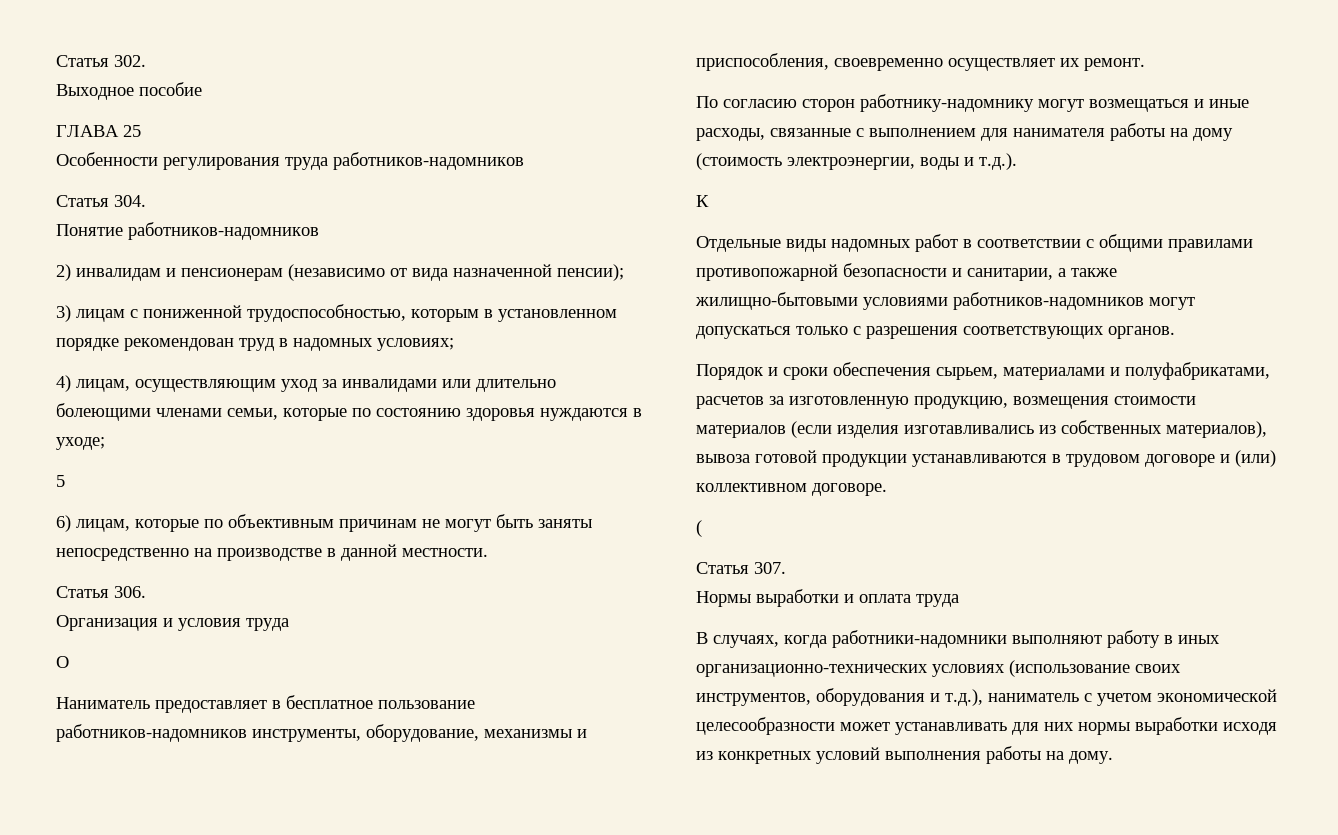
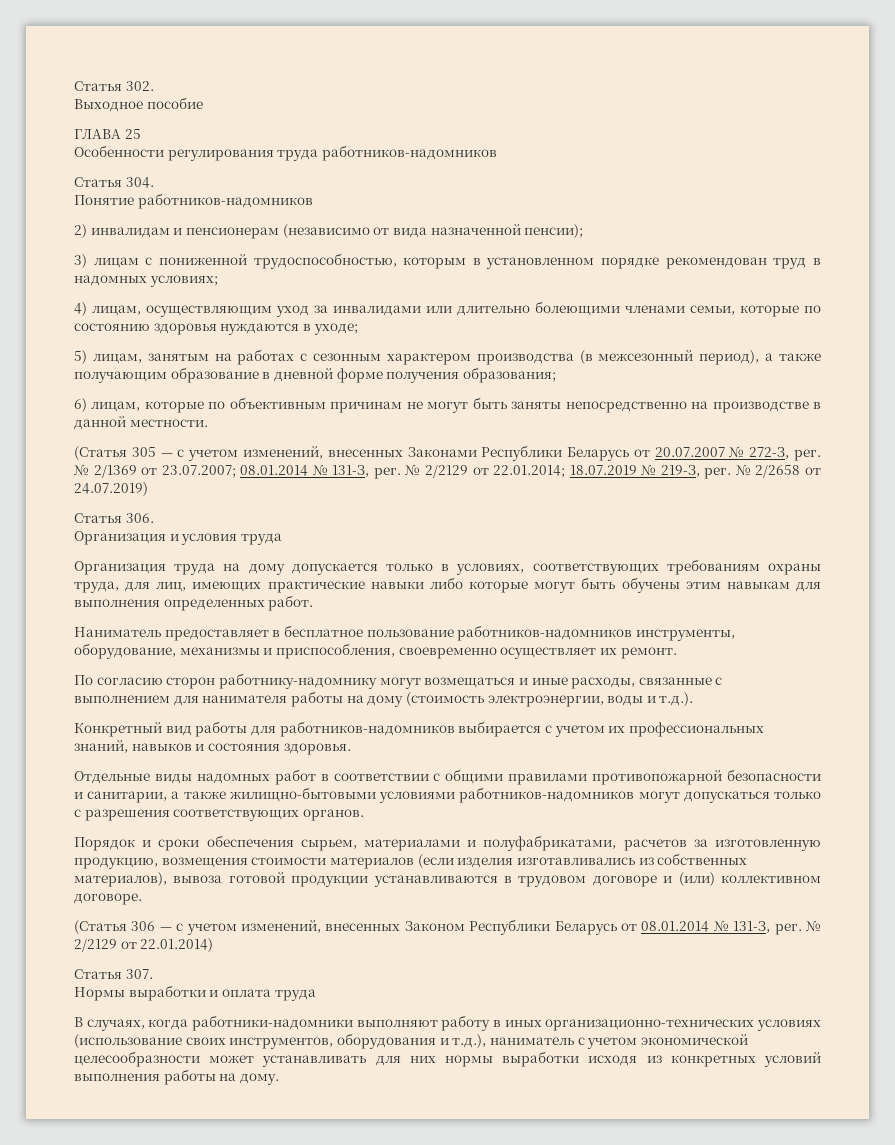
- 5
+ 5) лицам, занятым на работах с сезонным характером производства (в межсезонный период), а также получающим образование в дневной форме получения образования;
+ (Статья 305 — с учетом изменений, внесенных Законами Республики Беларусь от 20.07.2007 № 272-З, рег. № 2/1369 от 23.07.2007; 08.01.2014 № 131-З, рег. № 2/2129 от 22.01.2014; 18.07.2019 № 219-З, рег. № 2/2658 от 24.07.2019)
- О
+ Организация труда на дому допускается только в условиях, соответствующих требованиям охраны труда, для лиц, имеющих практические навыки либо которые могут быть обучены этим навыкам для выполнения определенных работ.
- К
+ Конкретный вид работы для работников-надомников выбирается с учетом их профессиональных знаний, навыков и состояния здоровья.
- (
+ (Статья 306 — с учетом изменений, внесенных Законом Республики Беларусь от 08.01.2014 № 131-З, рег. № 2/2129 от 22.01.2014)

